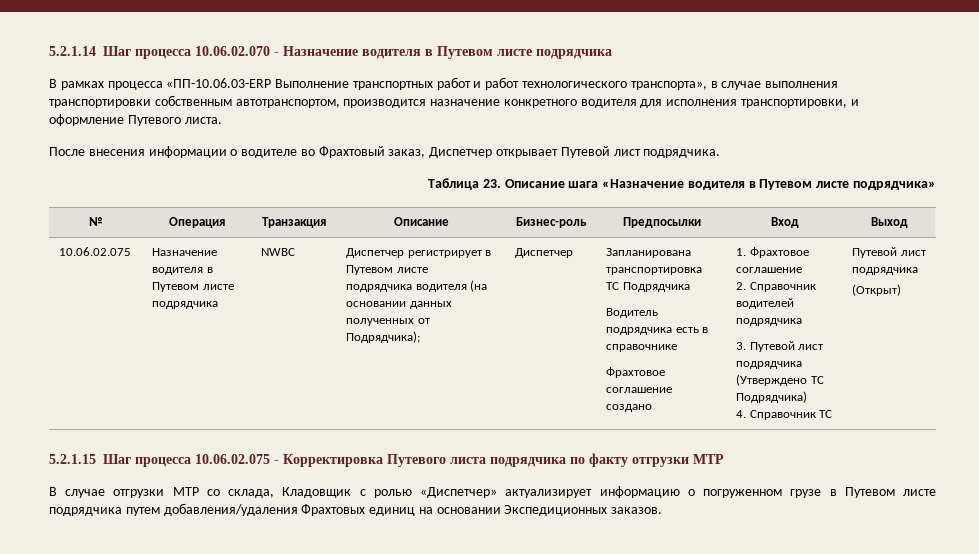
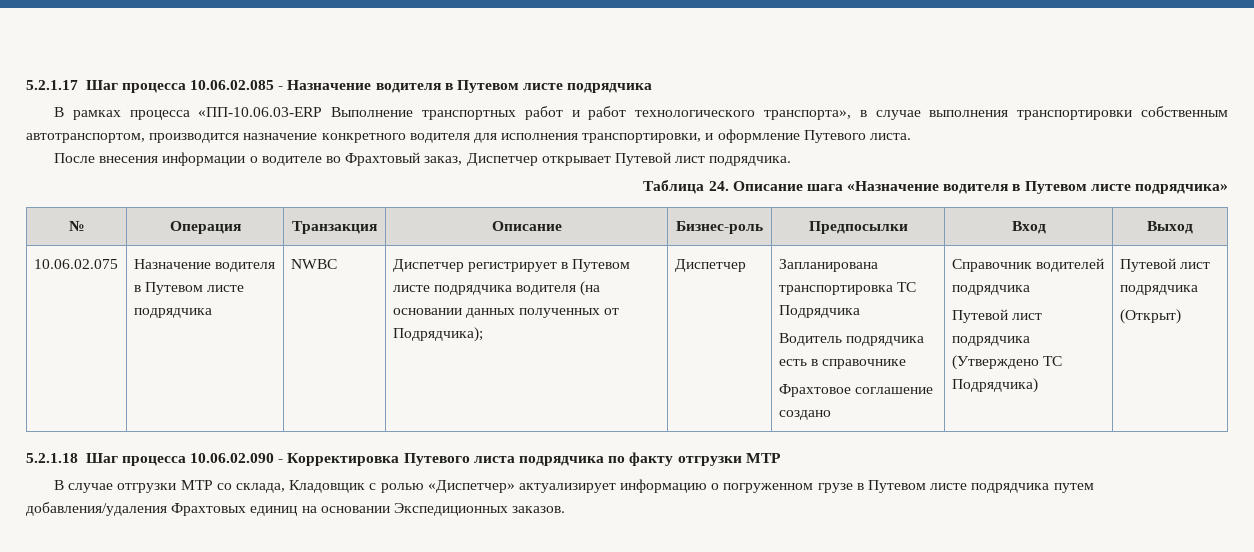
- 5.2.1.14 Шаг процесса 10.06.02.070 - Назначение водителя в Путевом листе подрядчика
+ 5.2.1.17 Шаг процесса 10.06.02.085 - Назначение водителя в Путевом листе подрядчика
- Таблица 23. Описание шага «Назначение водителя в Путевом листе подрядчика»
+ Таблица 24. Описание шага «Назначение водителя в Путевом листе подрядчика»
- 1. Фрахтовое соглашение
- 2. Справочник водителей подрядчика
+ Справочник водителей подрядчика
- 3. Путевой лист подрядчика (Утверждено ТС Подрядчика)
+ Путевой лист подрядчика (Утверждено ТС Подрядчика)
- 4. Справочник ТС
- 5.2.1.15 Шаг процесса 10.06.02.075 - Корректировка Путевого листа подрядчика по факту отгрузки МТР
+ 5.2.1.18 Шаг процесса 10.06.02.090 - Корректировка Путевого листа подрядчика по факту отгрузки МТР

